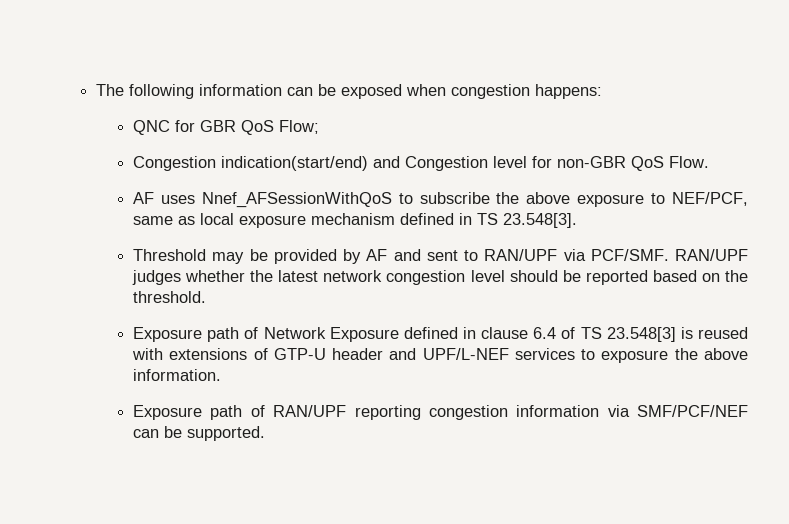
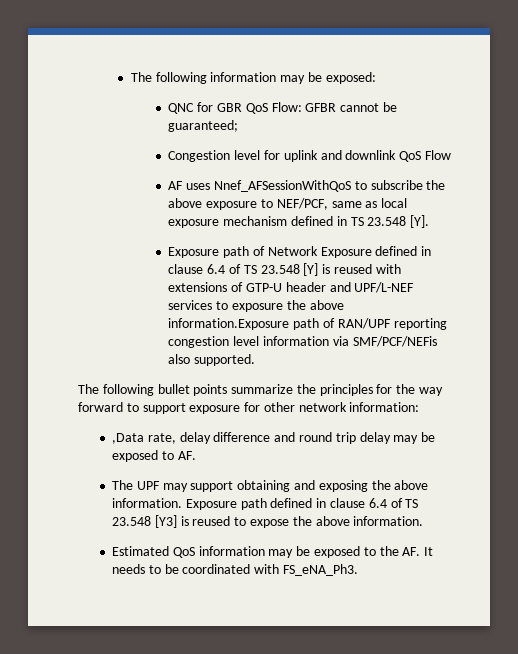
- The following information can be exposed when congestion happens:
- QNC for GBR QoS Flow;
- Congestion indication(start/end) and Congestion level for non-GBR QoS Flow.
+ The following information may be exposed:
+ QNC for GBR QoS Flow: GFBR cannot be guaranteed;
+ Congestion level for uplink and downlink QoS Flow
- AF uses Nnef_AFSessionWithQoS to subscribe the above exposure to NEF/PCF, same as local exposure mechanism defined in TS 23.548[3].
- Threshold may be provided by AF and sent to RAN/UPF via PCF/SMF. RAN/UPF judges whether the latest network congestion level should be reported based on the threshold.
+ AF uses Nnef_AFSessionWithQoS to subscribe the above exposure to NEF/PCF, same as local exposure mechanism defined in TS 23.548 [Y].
- Exposure path of Network Exposure defined in clause 6.4 of TS 23.548[3] is reused with extensions of GTP-U header and UPF/L-NEF services to exposure the above information.
- Exposure path of RAN/UPF reporting congestion information via SMF/PCF/NEF can be supported.
+ Exposure path of Network Exposure defined in clause 6.4 of TS 23.548 [Y] is reused with extensions of GTP-U header and UPF/L-NEF services to exposure the above information.Exposure path of RAN/UPF reporting congestion level information via SMF/PCF/NEFis also supported.
+ The following bullet points summarize the principles for the way forward to support exposure for other network information:
+ ,Data rate, delay difference and round trip delay may be exposed to AF.
+ The UPF may support obtaining and exposing the above information. Exposure path defined in clause 6.4 of TS 23.548 [Y3] is reused to expose the above information.
+ Estimated QoS information may be exposed to the AF. It needs to be coordinated with FS_eNA_Ph3.

